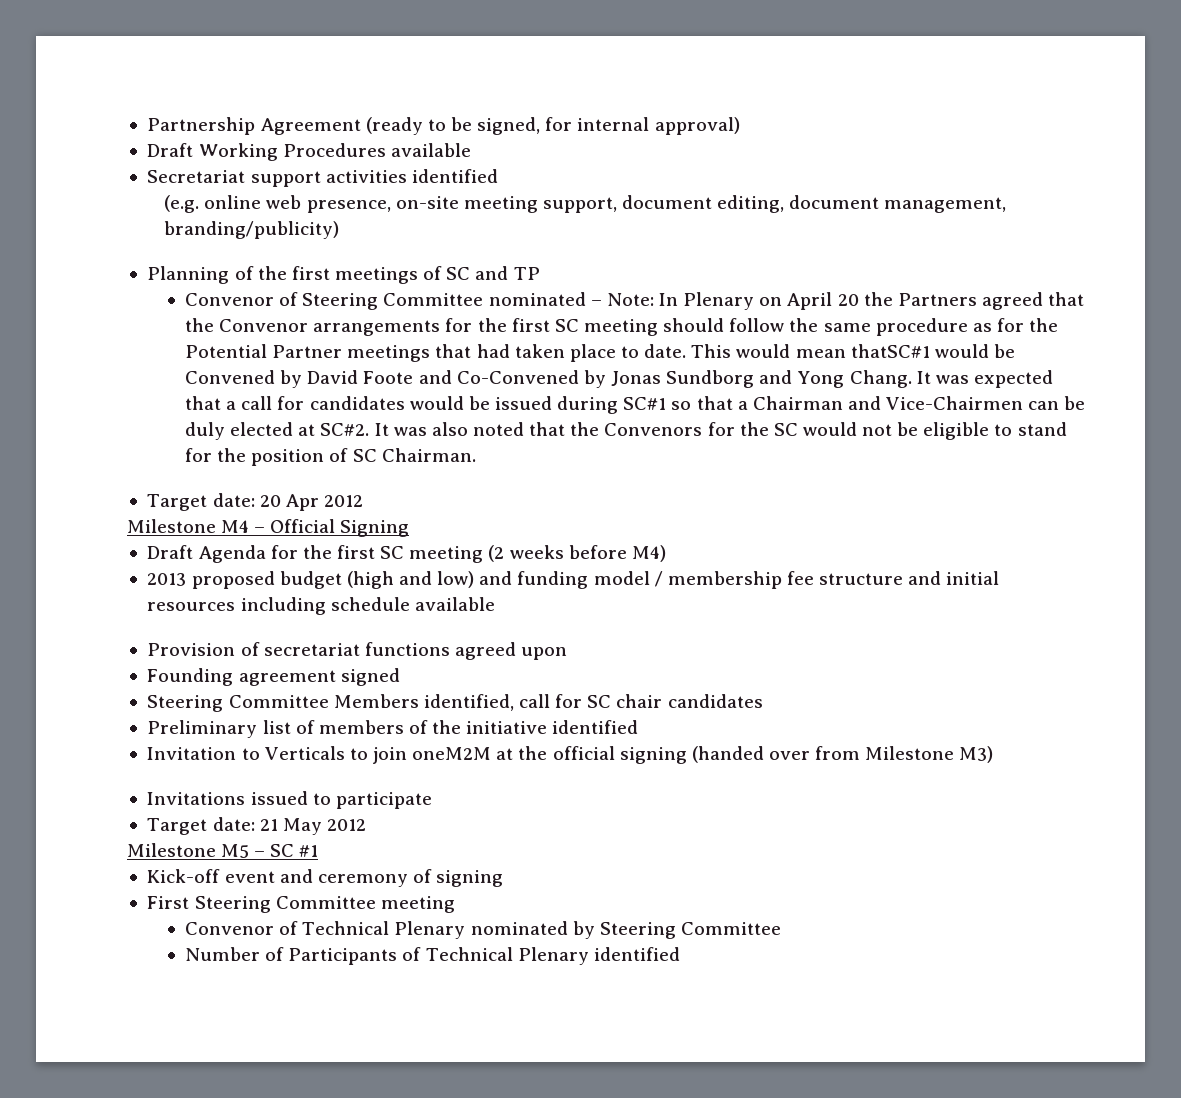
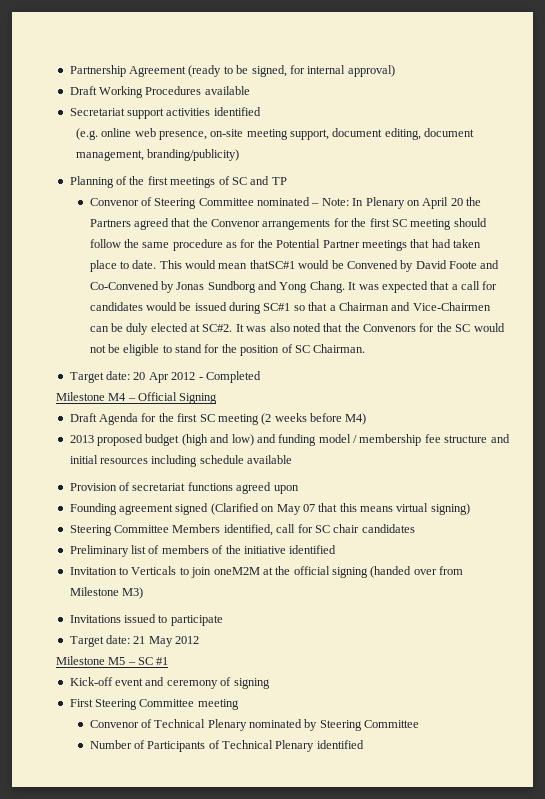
- Target date: 20 Apr 2012
+ Target date: 20 Apr 2012 - Completed
- Founding agreement signed
+ Founding agreement signed (Clarified on May 07 that this means virtual signing)

